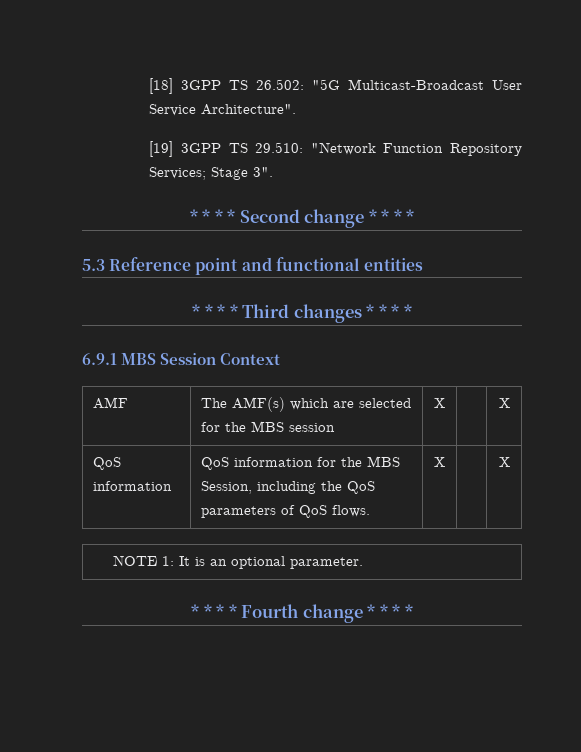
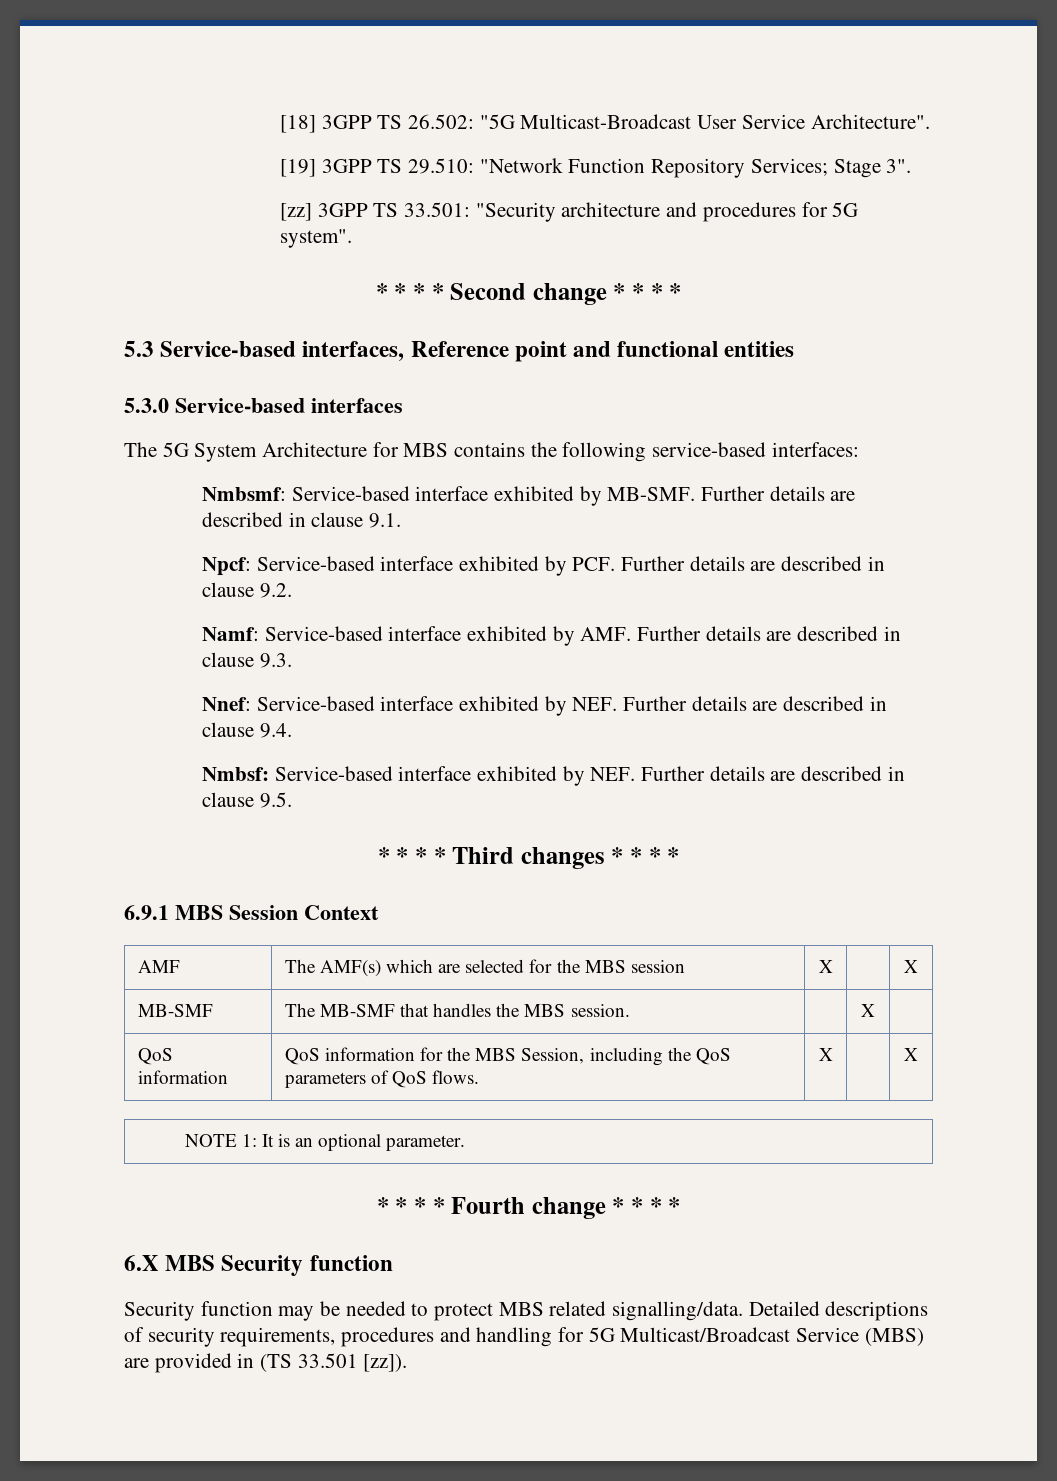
+ [zz] 3GPP TS 33.501: "Security architecture and procedures for 5G system".
- 5.3 Reference point and functional entities
+ 5.3 Service-based interfaces, Reference point and functional entities
+ 5.3.0 Service-based interfaces
+ The 5G System Architecture for MBS contains the following service-based interfaces:
+ Nmbsmf: Service-based interface exhibited by MB-SMF. Further details are described in clause 9.1.
+ Npcf: Service-based interface exhibited by PCF. Further details are described in clause 9.2.
+ Namf: Service-based interface exhibited by AMF. Further details are described in clause 9.3.
+ Nnef: Service-based interface exhibited by NEF. Further details are described in clause 9.4.
+ Nmbsf: Service-based interface exhibited by NEF. Further details are described in clause 9.5.
+ MB-SMF | The MB-SMF that handles the MBS session. | | X |
+ 6.X MBS Security function
+ Security function may be needed to protect MBS related signalling/data. Detailed descriptions of security requirements, procedures and handling for 5G Multicast/Broadcast Service (MBS) are provided in (TS 33.501 [zz]).

